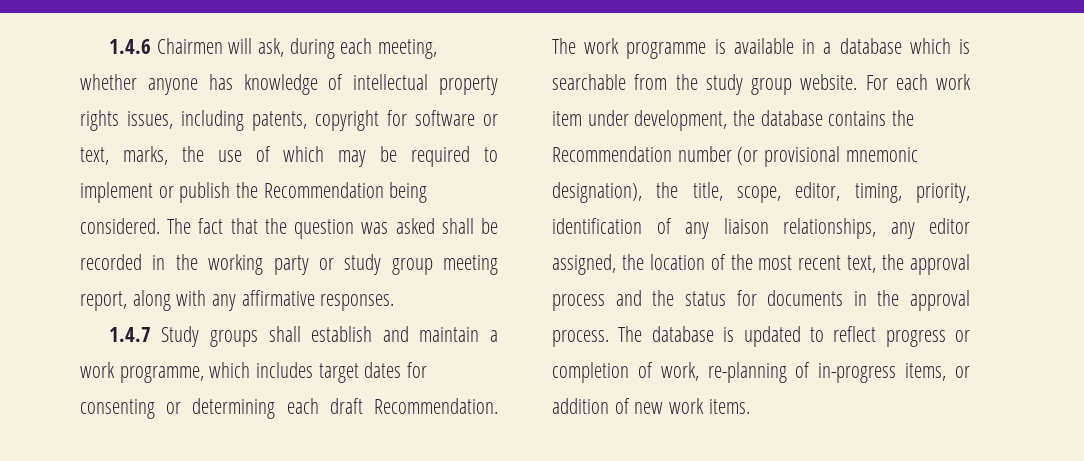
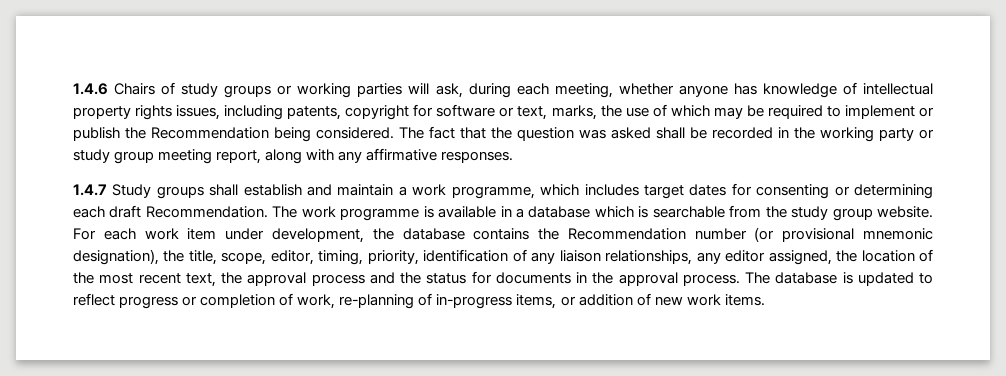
- 1.4.6 Chairmen will ask, during each meeting, whether anyone has knowledge of intellectual property rights issues, including patents, copyright for software or text, marks, the use of which may be required to implement or publish the Recommendation being considered.
+ 1.4.6 Chairs of study groups or working parties will ask, during each meeting, whether anyone has knowledge of intellectual property rights issues, including patents, copyright for software or text, marks, the use of which may be required to implement or publish the Recommendation being considered.

